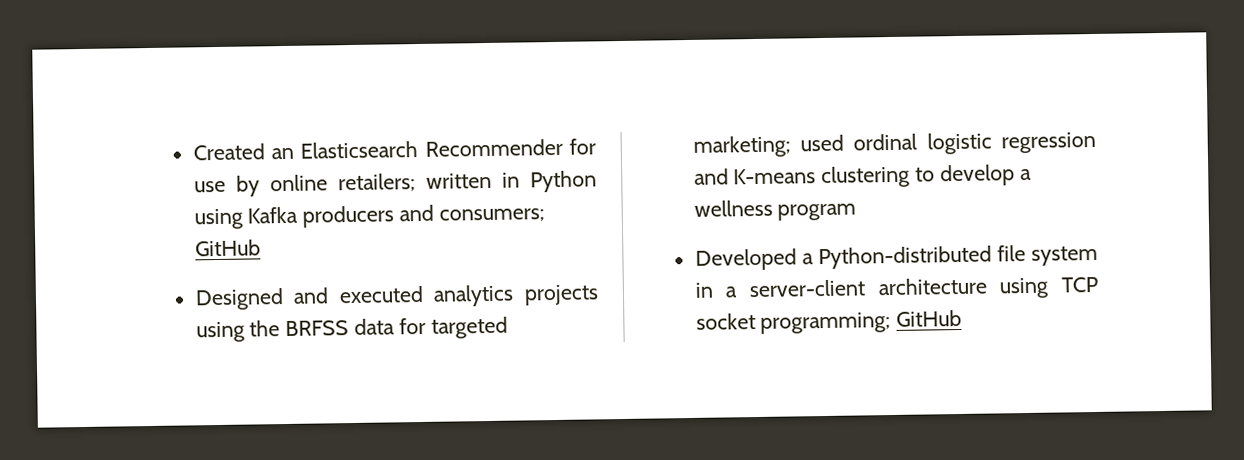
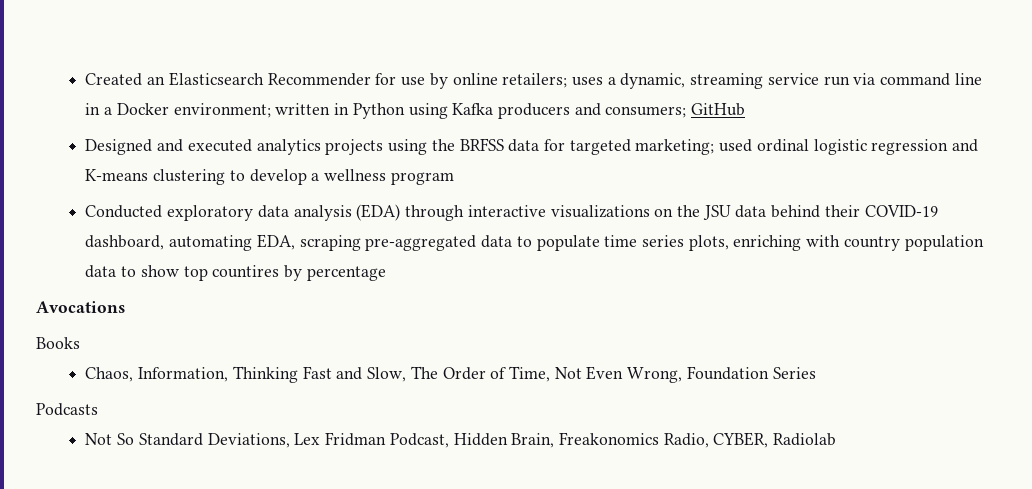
- Created an Elasticsearch Recommender for use by online retailers; written in Python using Kafka producers and consumers; GitHub
+ Created an Elasticsearch Recommender for use by online retailers; uses a dynamic, streaming service run via command line in a Docker environment; written in Python using Kafka producers and consumers; GitHub
- Developed a Python-distributed file system in a server-client architecture using TCP socket programming; GitHub
+ Conducted exploratory data analysis (EDA) through interactive visualizations on the JSU data behind their COVID-19 dashboard, automating EDA, scraping pre-aggregated data to populate time series plots, enriching with country population data to show top countires by percentage
+ Avocations
+ Books
+ Chaos, Information, Thinking Fast and Slow, The Order of Time, Not Even Wrong, Foundation Series
+ Podcasts
+ Not So Standard Deviations, Lex Fridman Podcast, Hidden Brain, Freakonomics Radio, CYBER, Radiolab

